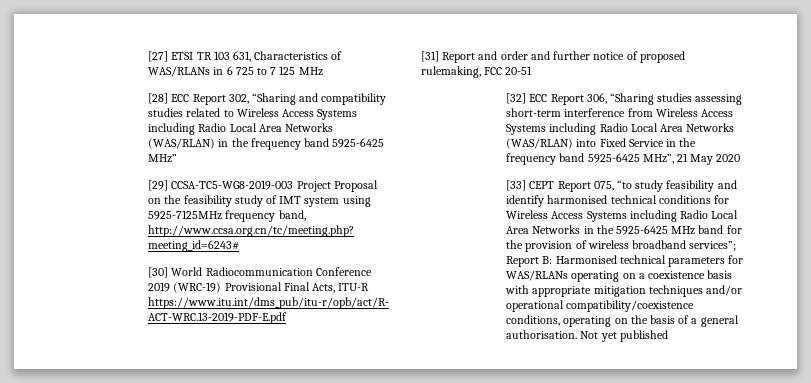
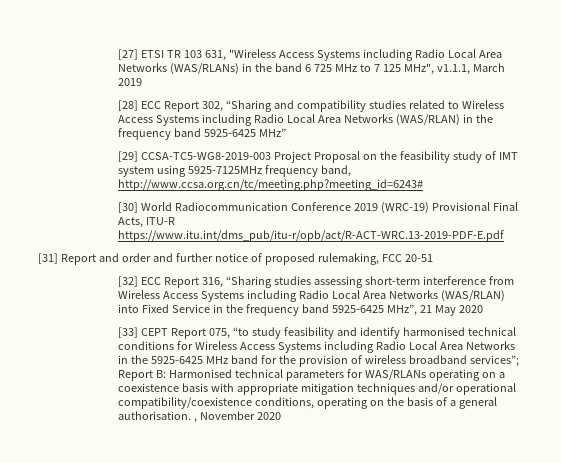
- [27] ETSI TR 103 631, Characteristics of WAS/RLANs in 6 725 to 7 125 MHz
+ [27] ETSI TR 103 631, "Wireless Access Systems including Radio Local Area Networks (WAS/RLANs) in the band 6 725 MHz to 7 125 MHz", v1.1.1, March 2019
- [32] ECC Report 306, “Sharing studies assessing short-term interference from Wireless Access Systems including Radio Local Area Networks (WAS/RLAN) into Fixed Service in the frequency band 5925-6425 MHz”, 21 May 2020
+ [32] ECC Report 316, “Sharing studies assessing short-term interference from Wireless Access Systems including Radio Local Area Networks (WAS/RLAN) into Fixed Service in the frequency band 5925-6425 MHz”, 21 May 2020
- Harmonised technical parameters for WAS/RLANs operating on a coexistence basis with appropriate mitigation techniques and/or operational compatibility/coexistence conditions, operating on the basis of a general authorisation. Not yet published
+ Harmonised technical parameters for WAS/RLANs operating on a coexistence basis with appropriate mitigation techniques and/or operational compatibility/coexistence conditions, operating on the basis of a general authorisation. , November 2020

